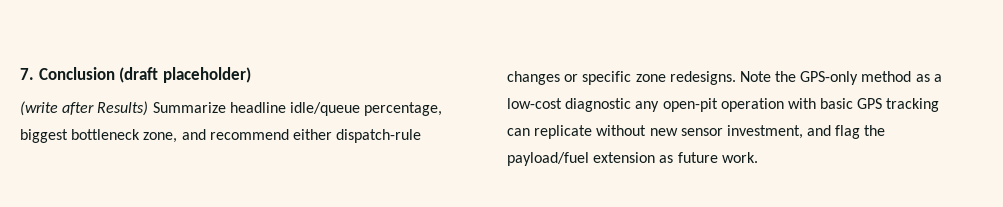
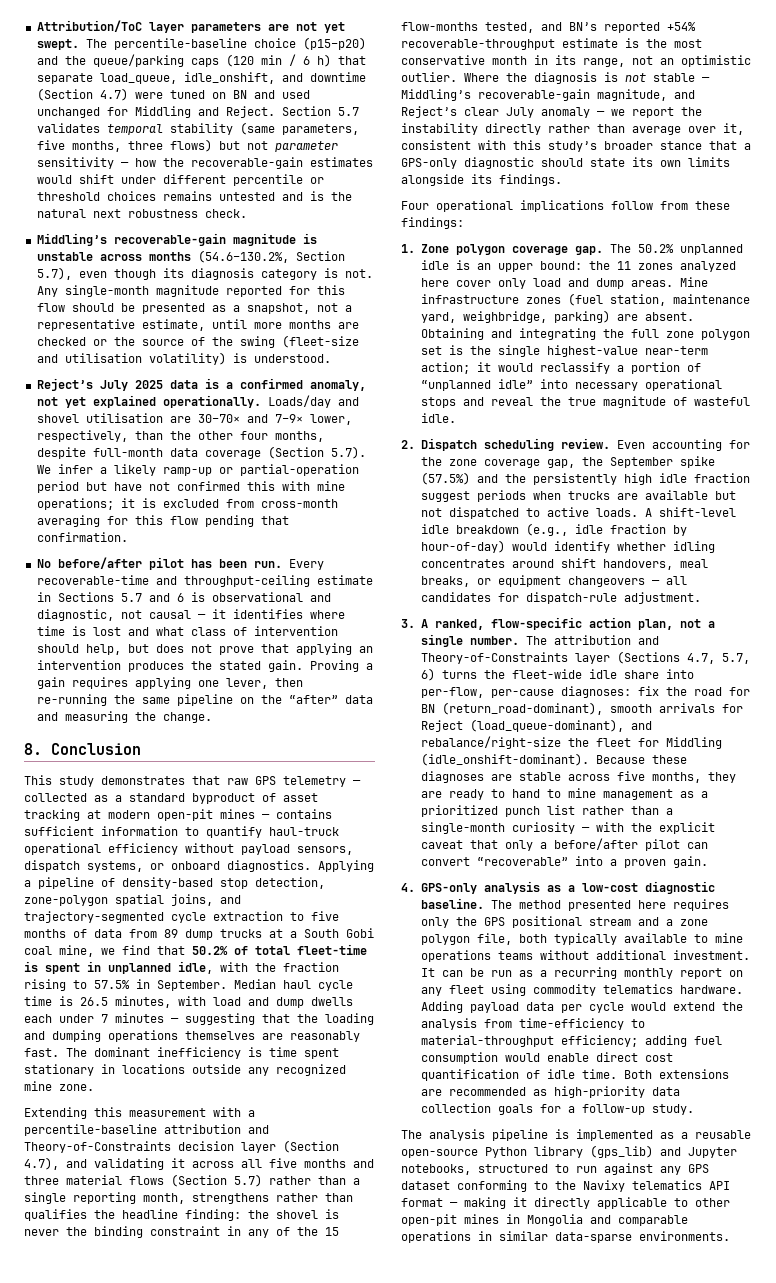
- 7. Conclusion (draft placeholder)
- (write after Results) Summarize headline idle/queue percentage, biggest bottleneck zone, and recommend either dispatch-rule changes or specific zone redesigns. Note the GPS-only method as a low-cost diagnostic any open-pit operation with basic GPS tracking can replicate without new sensor investment, and flag the payload/fuel extension as future work.
+ Attribution/ToC layer parameters are not yet swept. The percentile-baseline choice (p15–p20) and the queue/parking caps (120 min / 6 h) that separate load_queue, idle_onshift, and downtime (Section 4.7) were tuned on BN and used unchanged for Middling and Reject. Section 5.7 validates temporal stability (same parameters, five months, three flows) but not parameter sensitivity — how the recoverable-gain estimates would shift under different percentile or threshold choices remains untested and is the natural next robustness check.
+ Middling’s recoverable-gain magnitude is unstable across months (54.6–130.2%, Section 5.7), even though its diagnosis category is not. Any single-month magnitude reported for this flow should be presented as a snapshot, not a representative estimate, until more months are checked or the source of the swing (fleet-size and utilisation volatility) is understood.
+ Reject’s July 2025 data is a confirmed anomaly, not yet explained operationally. Loads/day and shovel utilisation are 30–70× and 7–9× lower, respectively, than the other four months, despite full-month data coverage (Section 5.7). We infer a likely ramp-up or partial-operation period but have not confirmed this with mine operations; it is excluded from cross-month averaging for this flow pending that confirmation.
+ No before/after pilot has been run. Every recoverable-time and throughput-ceiling estimate in Sections 5.7 and 6 is observational and diagnostic, not causal — it identifies where time is lost and what class of intervention should help, but does not prove that applying an intervention produces the stated gain. Proving a gain requires applying one lever, then re-running the same pipeline on the “after” data and measuring the change.
+ 8. Conclusion
+ This study demonstrates that raw GPS telemetry — collected as a standard byproduct of asset tracking at modern open-pit mines — contains sufficient information to quantify haul-truck operational efficiency without payload sensors, dispatch systems, or onboard diagnostics. Applying a pipeline of density-based stop detection, zone-polygon spatial joins, and trajectory-segmented cycle extraction to five months of data from 89 dump trucks at a South Gobi coal mine, we find that 50.2% of total fleet-time is spent in unplanned idle, with the fraction rising to 57.5% in September. Median haul cycle time is 26.5 minutes, with load and dump dwells each under 7 minutes — suggesting that the loading and dumping operations themselves are reasonably fast. The dominant inefficiency is time spent stationary in locations outside any recognized mine zone.
+ Extending this measurement with a percentile-baseline attribution and Theory-of-Constraints decision layer (Section 4.7), and validating it across all five months and three material flows (Section 5.7) rather than a single reporting month, strengthens rather than qualifies the headline finding: the shovel is never the binding constraint in any of the 15 flow-months tested, and BN’s reported +54% recoverable-throughput estimate is the most conservative month in its range, not an optimistic outlier. Where the diagnosis is not stable — Middling’s recoverable-gain magnitude, and Reject’s clear July anomaly — we report the instability directly rather than average over it, consistent with this study’s broader stance that a GPS-only diagnostic should state its own limits alongside its findings.
+ Four operational implications follow from these findings:
+ 1. Zone polygon coverage gap. The 50.2% unplanned idle is an upper bound: the 11 zones analyzed here cover only load and dump areas. Mine infrastructure zones (fuel station, maintenance yard, weighbridge, parking) are absent. Obtaining and integrating the full zone polygon set is the single highest-value near-term action; it would reclassify a portion of “unplanned idle” into necessary operational stops and reveal the true magnitude of wasteful idle.
+ 2. Dispatch scheduling review. Even accounting for the zone coverage gap, the September spike (57.5%) and the persistently high idle fraction suggest periods when trucks are available but not dispatched to active loads. A shift-level idle breakdown (e.g., idle fraction by hour-of-day) would identify whether idling concentrates around shift handovers, meal breaks, or equipment changeovers — all candidates for dispatch-rule adjustment.
+ 3. A ranked, flow-specific action plan, not a single number. The attribution and Theory-of-Constraints layer (Sections 4.7, 5.7, 6) turns the fleet-wide idle share into per-flow, per-cause diagnoses: fix the road for BN (return_road-dominant), smooth arrivals for Reject (load_queue-dominant), and rebalance/right-size the fleet for Middling (idle_onshift-dominant). Because these diagnoses are stable across five months, they are ready to hand to mine management as a prioritized punch list rather than a single-month curiosity — with the explicit caveat that only a before/after pilot can convert “recoverable” into a proven gain.
+ 4. GPS-only analysis as a low-cost diagnostic baseline. The method presented here requires only the GPS positional stream and a zone polygon file, both typically available to mine operations teams without additional investment. It can be run as a recurring monthly report on any fleet using commodity telematics hardware. Adding payload data per cycle would extend the analysis from time-efficiency to material-throughput efficiency; adding fuel consumption would enable direct cost quantification of idle time. Both extensions are recommended as high-priority data collection goals for a follow-up study.
+ The analysis pipeline is implemented as a reusable open-source Python library (gps_lib) and Jupyter notebooks, structured to run against any GPS dataset conforming to the Navixy telematics API format — making it directly applicable to other open-pit mines in Mongolia and comparable operations in similar data-sparse environments.

